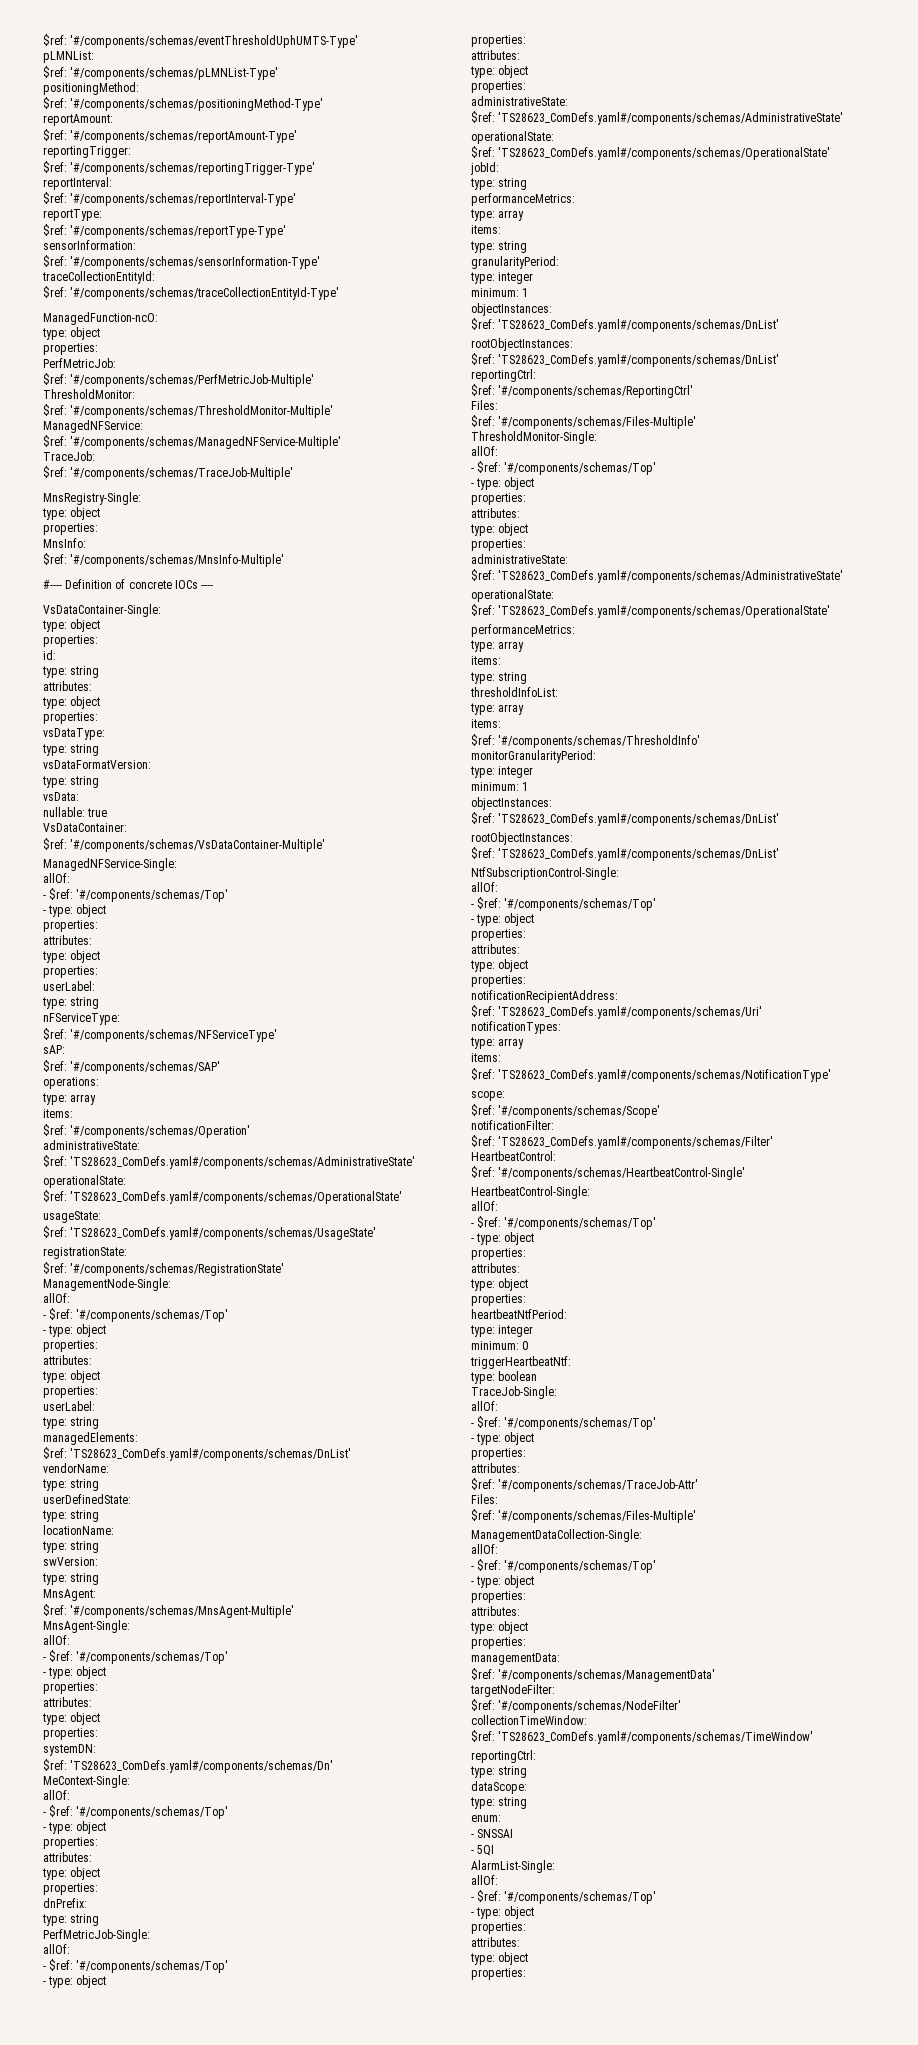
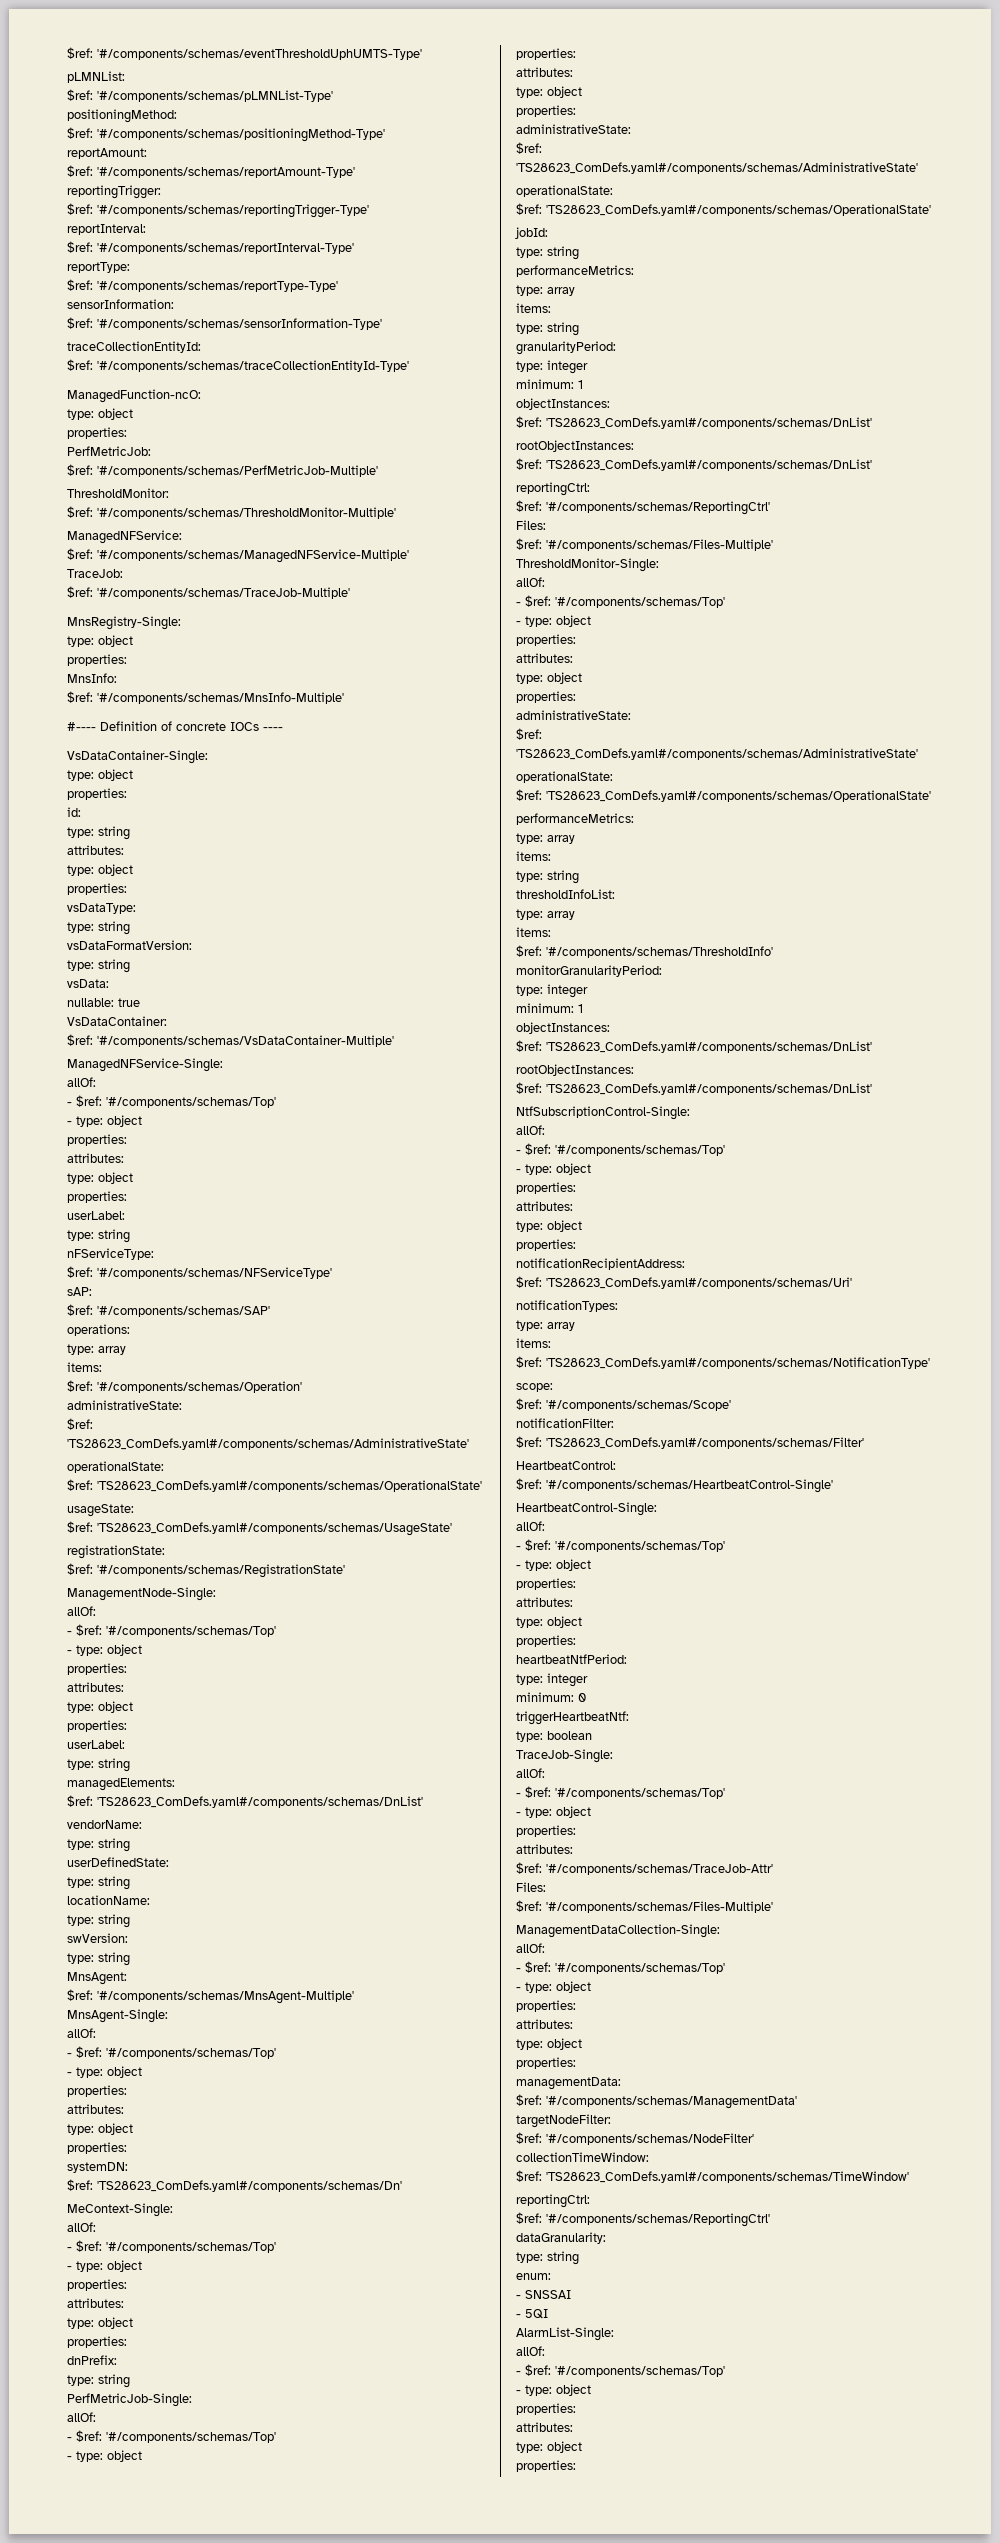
  $ref: 'TS28623_ComDefs.yaml#/components/schemas/TimeWindow'
  reportingCtrl:
- type: string
- dataScope:
+ $ref: '#/components/schemas/ReportingCtrl'
+ dataGranularity:

